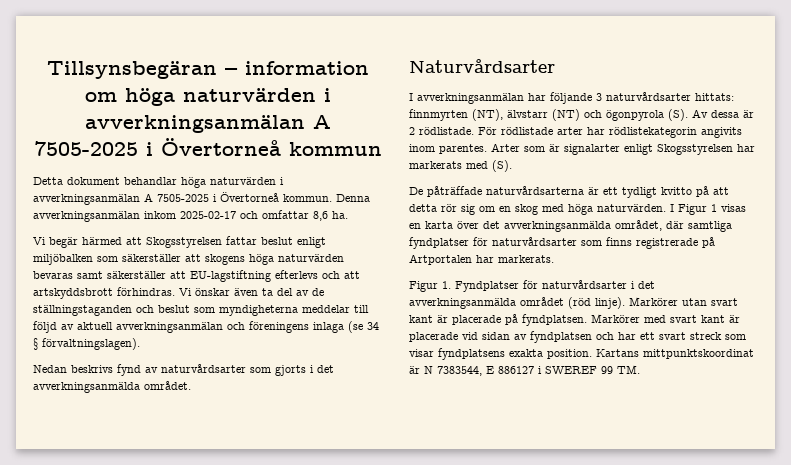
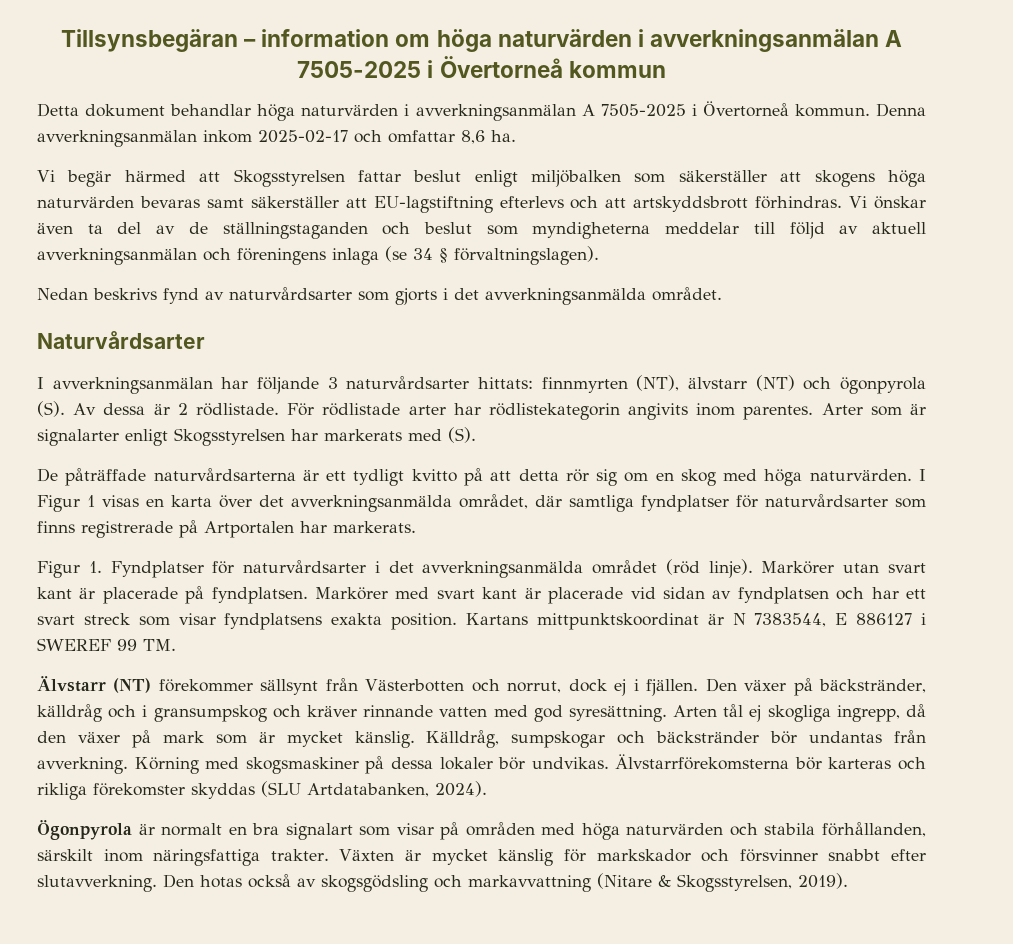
+ Älvstarr (NT) förekommer sällsynt från Västerbotten och norrut, dock ej i fjällen. Den växer på bäckstränder, källdråg och i gransumpskog och kräver rinnande vatten med god syresättning. Arten tål ej skogliga ingrepp, då den växer på mark som är mycket känslig. Källdråg, sumpskogar och bäckstränder bör undantas från avverkning. Körning med skogsmaskiner på dessa lokaler bör undvikas. Älvstarrförekomsterna bör karteras och rikliga förekomster skyddas (SLU Artdatabanken, 2024).
+ Ögonpyrola är normalt en bra signalart som visar på områden med höga naturvärden och stabila förhållanden, särskilt inom näringsfattiga trakter. Växten är mycket känslig för markskador och försvinner snabbt efter slutavverkning. Den hotas också av skogsgödsling och markavvattning (Nitare & Skogsstyrelsen, 2019).

